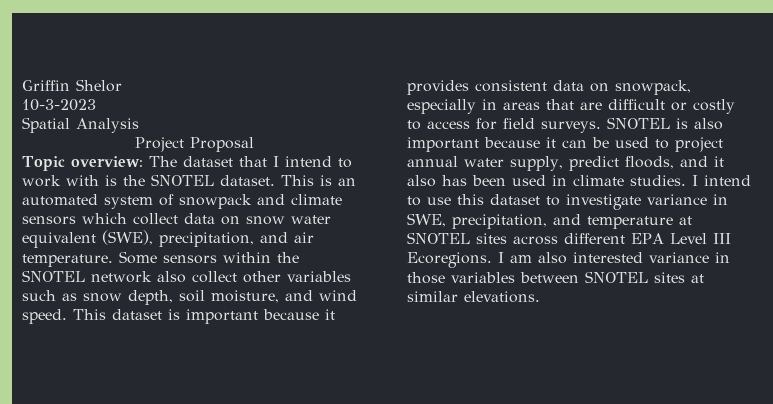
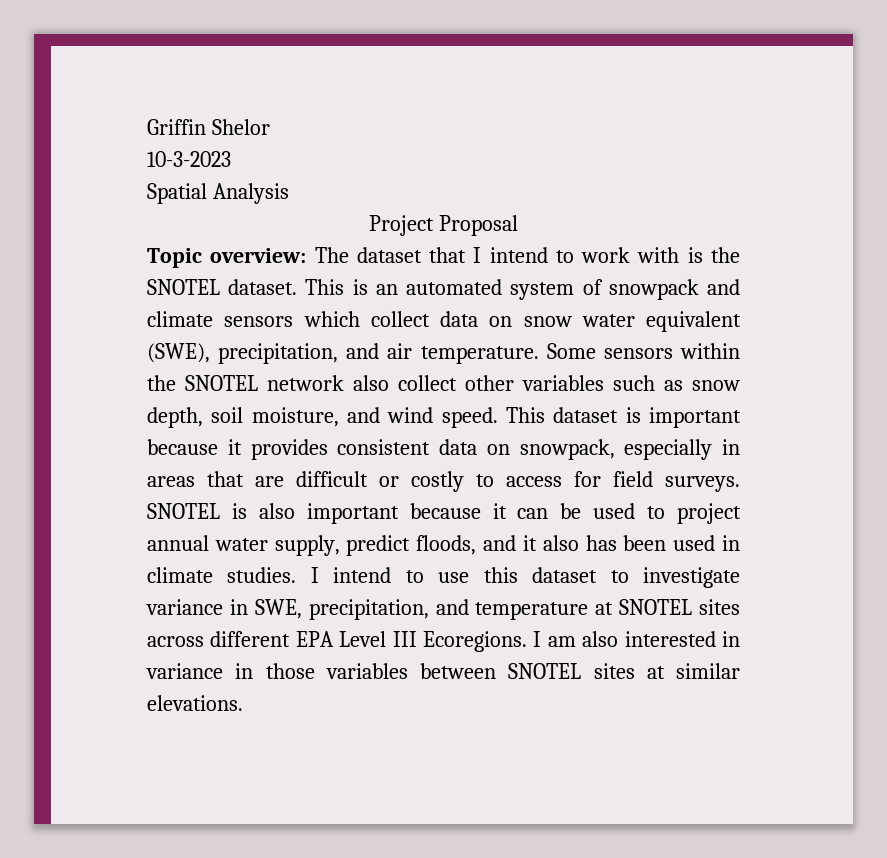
- I am also interested variance in those variables between SNOTEL sites at similar elevations.
+ I am also interested in variance in those variables between SNOTEL sites at similar elevations.

